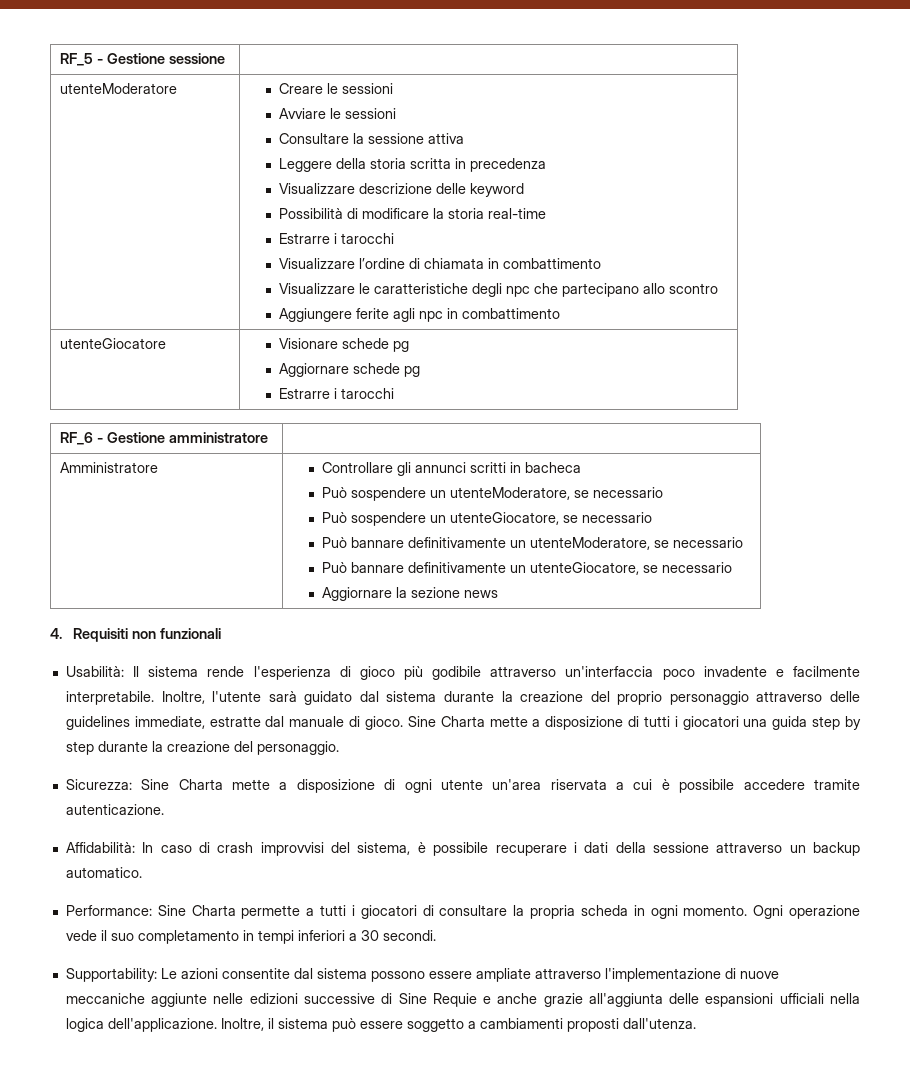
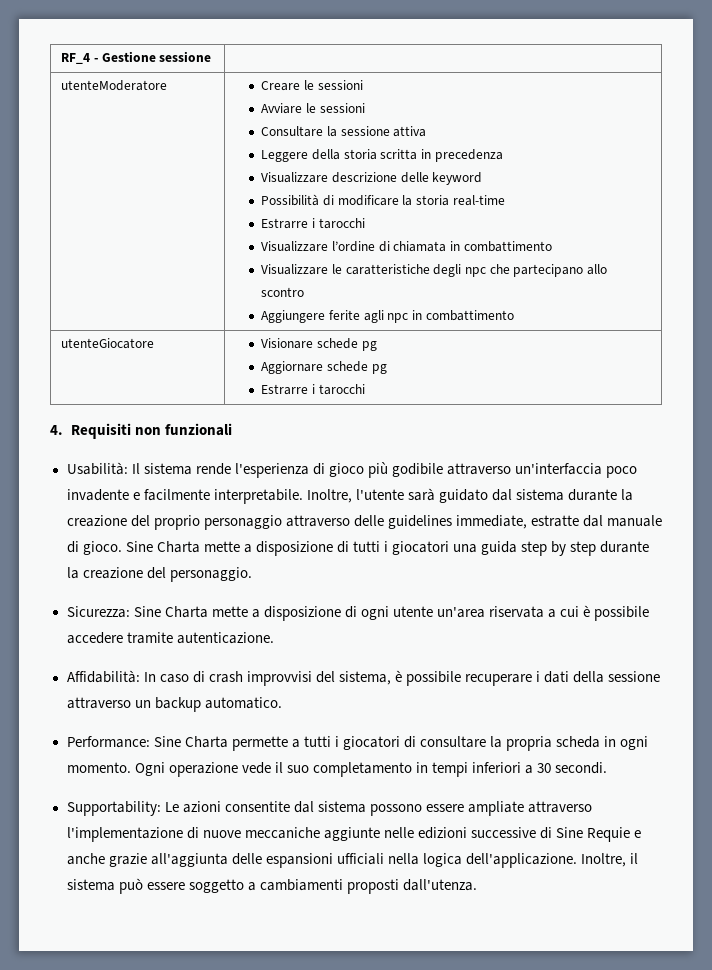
- RF_5 - Gestione sessione |
+ RF_4 - Gestione sessione |
- RF_6 - Gestione amministratore |
- Amministratore | Controllare gli annunci scritti in bacheca
- Può sospendere un utenteModeratore, se necessario
- Può sospendere un utenteGiocatore, se necessario
- Può bannare definitivamente un utenteModeratore, se necessario
- Può bannare definitivamente un utenteGiocatore, se necessario
- Aggiornare la sezione news

